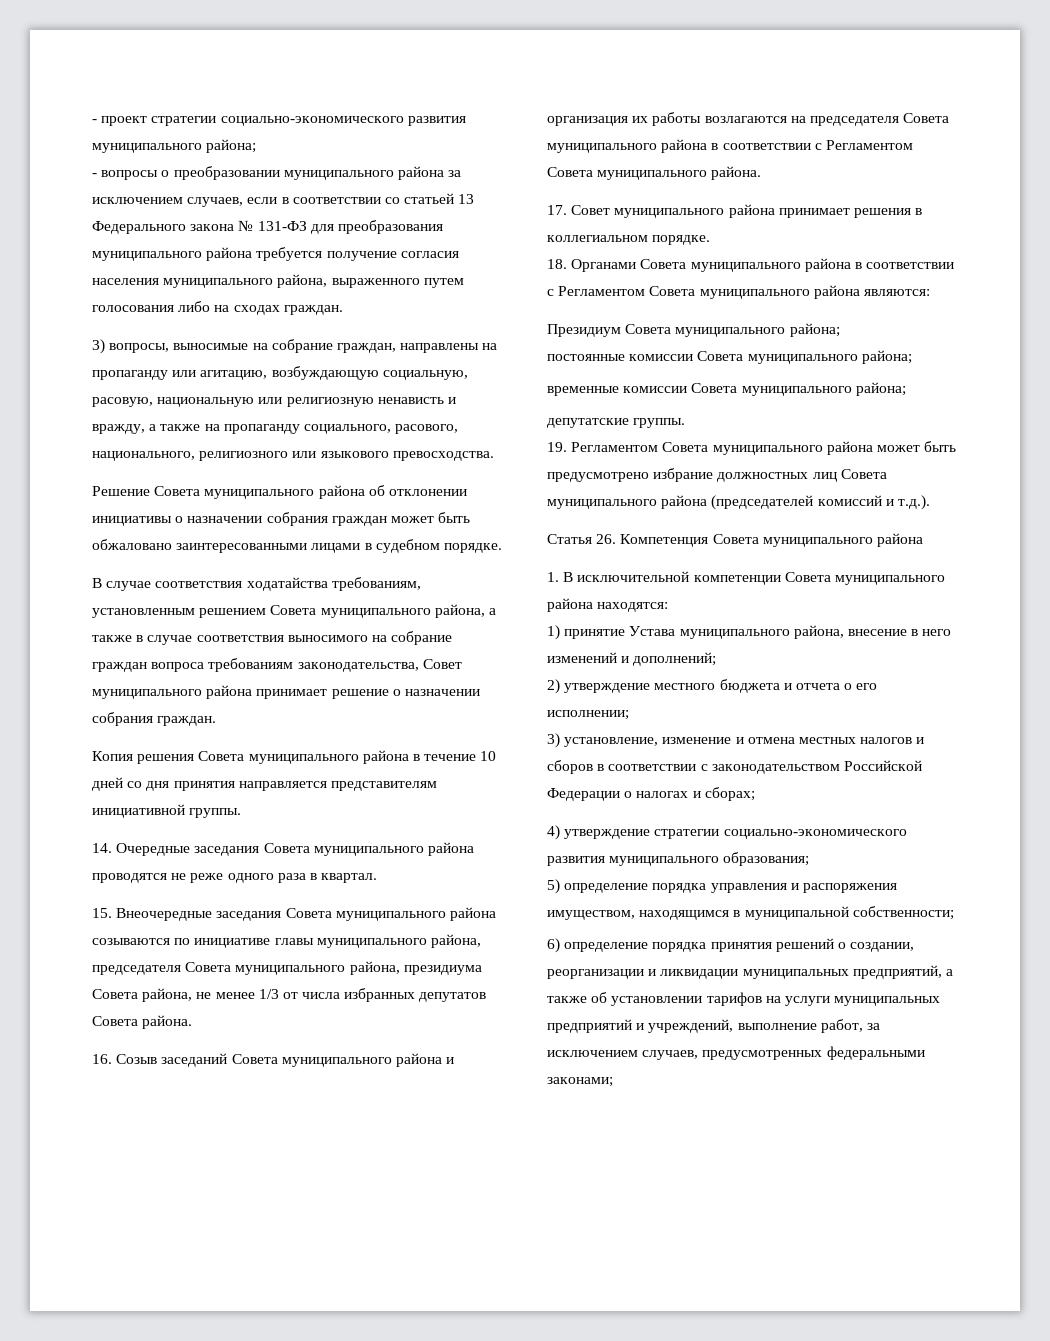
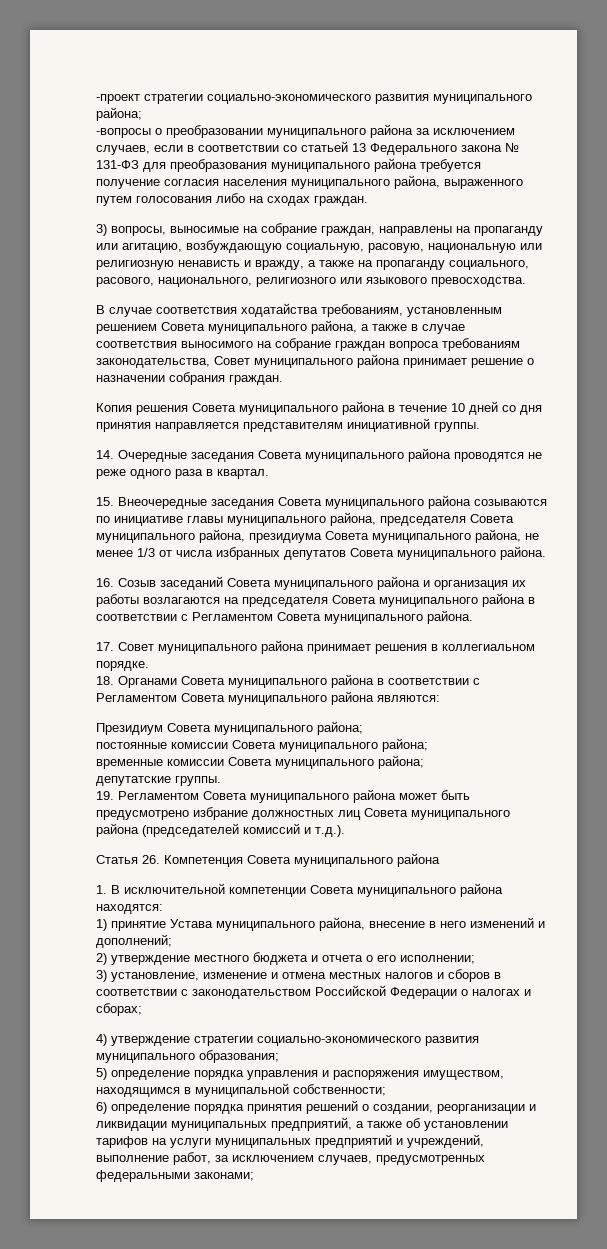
- - проект стратегии социально-экономического развития муниципального района;
+ -проект стратегии социально-экономического развития муниципального района;
- - вопросы о преобразовании муниципального района за исключением случаев, если в соответствии со статьей 13 Федерального закона № 131-ФЗ для преобразования муниципального района требуется получение согласия населения муниципального района, выраженного путем голосования либо на сходах граждан.
+ -вопросы о преобразовании муниципального района за исключением случаев, если в соответствии со статьей 13 Федерального закона № 131-ФЗ для преобразования муниципального района требуется получение согласия населения муниципального района, выраженного путем голосования либо на сходах граждан.
- Решение Совета муниципального района об отклонении инициативы о назначении собрания граждан может быть обжаловано заинтересованными лицами в судебном порядке.
- 15. Внеочередные заседания Совета муниципального района созываются по инициативе главы муниципального района, председателя Совета муниципального района, президиума Совета района, не менее 1/3 от числа избранных депутатов Совета района.
+ 15. Внеочередные заседания Совета муниципального района созываются по инициативе главы муниципального района, председателя Совета муниципального района, президиума Совета муниципального района, не менее 1/3 от числа избранных депутатов Совета муниципального района.

